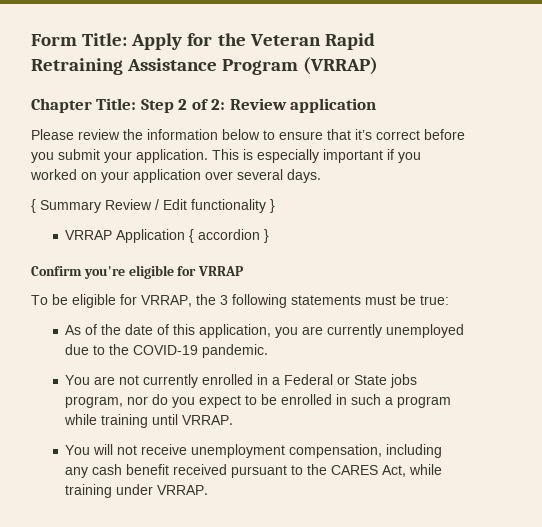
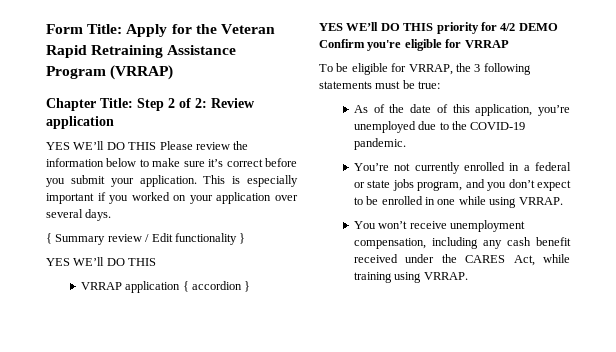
- Please review the information below to ensure that it’s correct before you submit your application.
+ YES WE’ll DO THIS Please review the information below to make sure it’s correct before you submit your application.
- { Summary Review / Edit functionality }
- VRRAP Application { accordion }
+ { Summary review / Edit functionality }
+ YES WE’ll DO THIS
+ VRRAP application { accordion }
- Confirm you're eligible for VRRAP
+ YES WE’ll DO THIS priority for 4/2 DEMO Confirm you're eligible for VRRAP
- As of the date of this application, you are currently unemployed due to the COVID-19 pandemic.
+ As of the date of this application, you’re unemployed due to the COVID-19 pandemic.
- You are not currently enrolled in a Federal or State jobs program, nor do you expect to be enrolled in such a program while training until VRRAP.
+ You’re not currently enrolled in a federal or state jobs program, and you don’t expect to be enrolled in one while using VRRAP.
- You will not receive unemployment compensation, including any cash benefit received pursuant to the CARES Act, while training under VRRAP.
+ You won’t receive unemployment compensation, including any cash benefit received under the CARES Act, while training using VRRAP.

